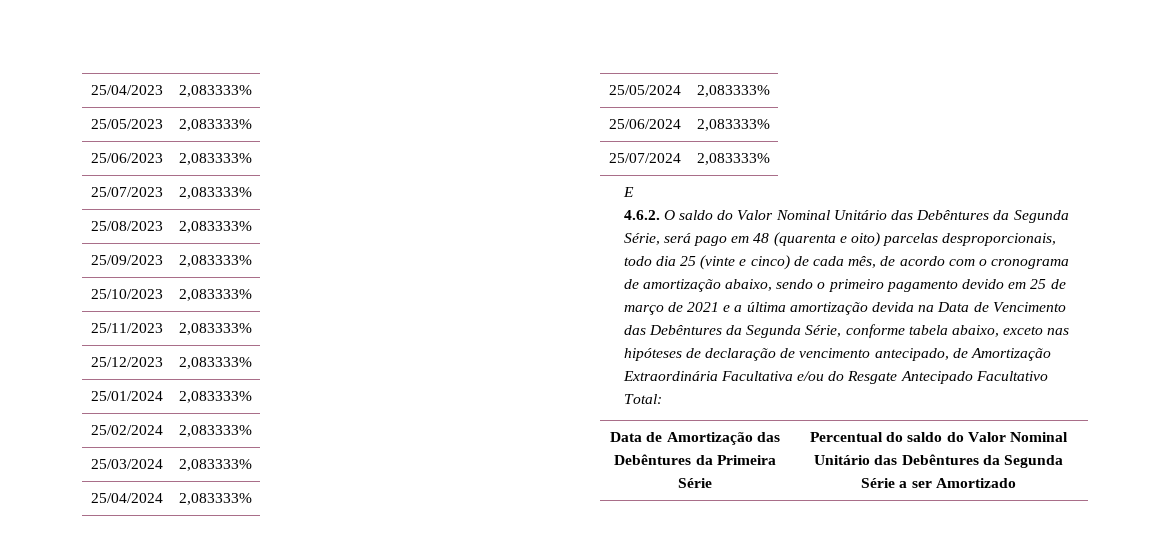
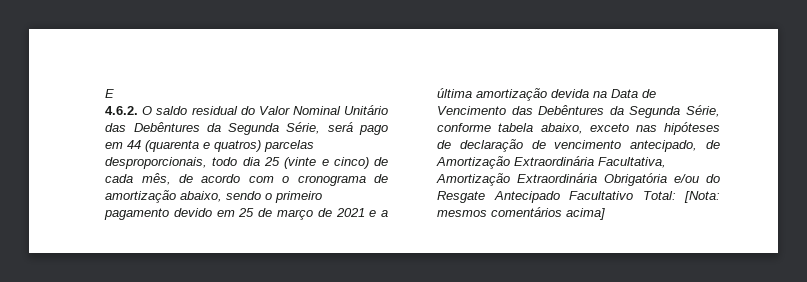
- 25/04/2023 | 2,083333%
- 25/05/2023 | 2,083333%
- 25/06/2023 | 2,083333%
- 25/07/2023 | 2,083333%
- 25/08/2023 | 2,083333%
- 25/09/2023 | 2,083333%
- 25/10/2023 | 2,083333%
- 25/11/2023 | 2,083333%
- 25/12/2023 | 2,083333%
- 25/01/2024 | 2,083333%
- 25/02/2024 | 2,083333%
- 25/03/2024 | 2,083333%
- 25/04/2024 | 2,083333%
- 25/05/2024 | 2,083333%
- 25/06/2024 | 2,083333%
- 25/07/2024 | 2,083333%
- 4.6.2. O saldo do Valor Nominal Unitário das Debêntures da Segunda Série, será pago em 48 (quarenta e oito) parcelas desproporcionais, todo dia 25 (vinte e cinco) de cada mês, de acordo com o cronograma de amortização abaixo, sendo o primeiro pagamento devido em 25 de março de 2021 e a última amortização devida na Data de Vencimento das Debêntures da Segunda Série, conforme tabela abaixo, exceto nas hipóteses de declaração de vencimento antecipado, de Amortização Extraordinária Facultativa e/ou do Resgate Antecipado Facultativo Total:
- Data de Amortização das Debêntures da Primeira Série | Percentual do saldo do Valor Nominal Unitário das Debêntures da Segunda Série a ser Amortizado
+ 4.6.2. O saldo residual do Valor Nominal Unitário das Debêntures da Segunda Série, será pago em 44 (quarenta e quatros) parcelas desproporcionais, todo dia 25 (vinte e cinco) de cada mês, de acordo com o cronograma de amortização abaixo, sendo o primeiro pagamento devido em 25 de março de 2021 e a última amortização devida na Data de Vencimento das Debêntures da Segunda Série, conforme tabela abaixo, exceto nas hipóteses de declaração de vencimento antecipado, de Amortização Extraordinária Facultativa, Amortização Extraordinária Obrigatória e/ou do Resgate Antecipado Facultativo Total: [Nota: mesmos comentários acima]

